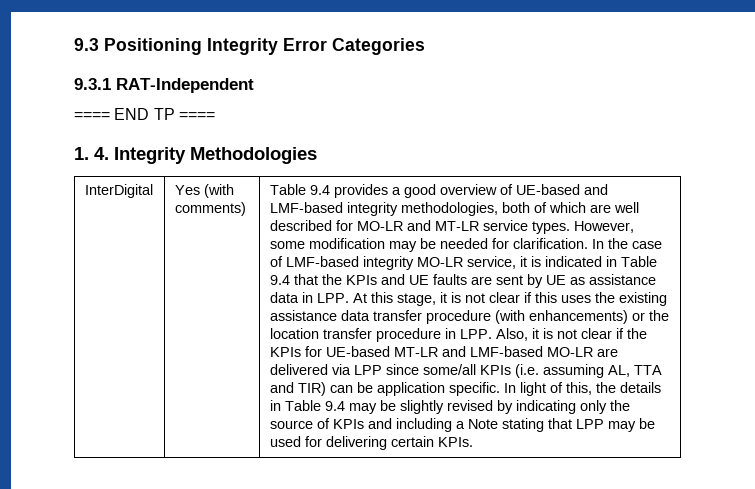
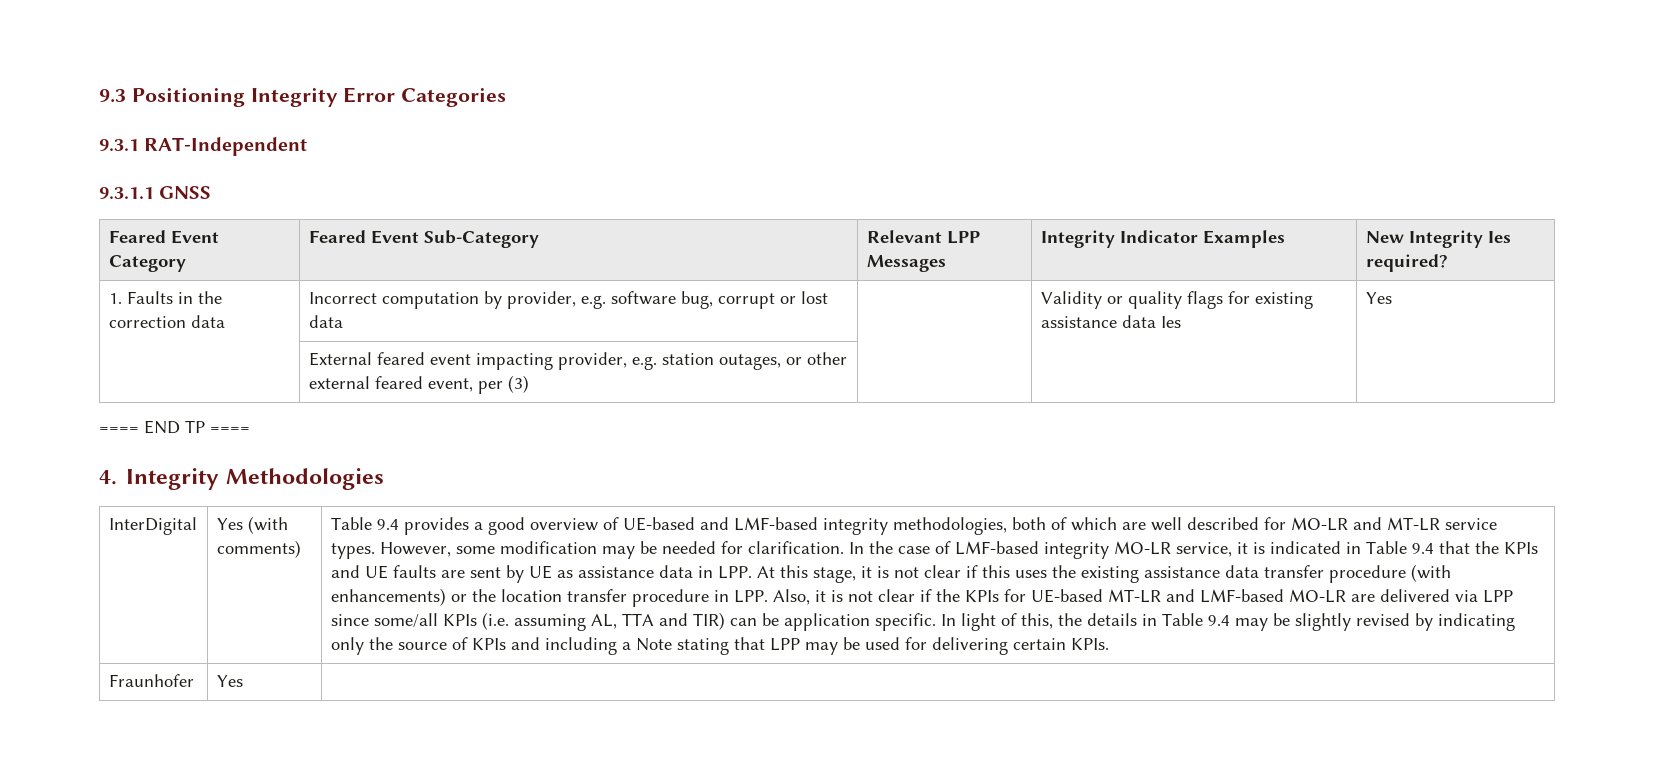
+ 9.3.1.1 GNSS
+ Feared Event Category | Feared Event Sub-Category | Relevant LPP Messages | Integrity Indicator Examples | New Integrity Ies required?
+ 1. Faults in the correction data | Incorrect computation by provider, e.g. software bug, corrupt or lost data | | Validity or quality flags for existing assistance data Ies | Yes
+ | External feared event impacting provider, e.g. station outages, or other external feared event, per (3) | | |
- 1. 4. Integrity Methodologies
+ 4. Integrity Methodologies
+ Fraunhofer | Yes |

